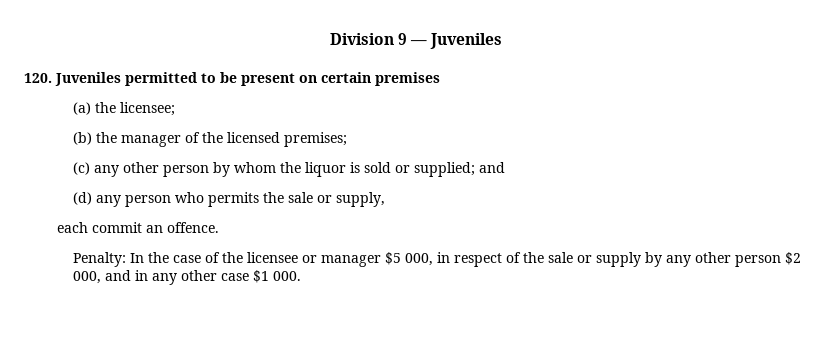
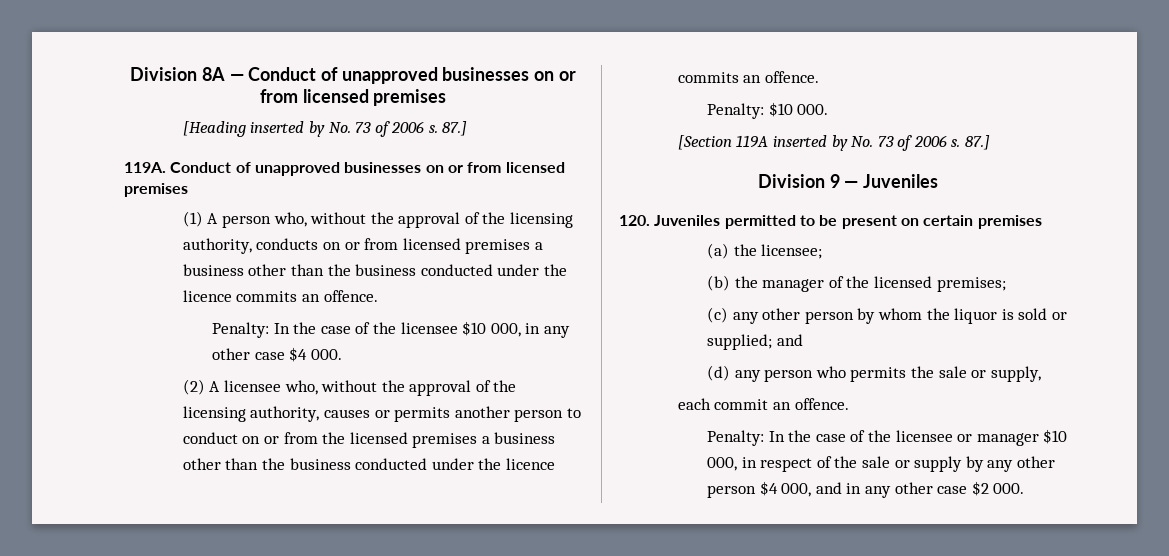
+ Division 8A — Conduct of unapproved businesses on or from licensed premises
+ [Heading inserted by No. 73 of 2006 s. 87.]
+ 119A. Conduct of unapproved businesses on or from licensed premises
+ (1) A person who, without the approval of the licensing authority, conducts on or from licensed premises a business other than the business conducted under the licence commits an offence.
+ Penalty: In the case of the licensee $10 000, in any other case $4 000.
+ (2) A licensee who, without the approval of the licensing authority, causes or permits another person to conduct on or from the licensed premises a business other than the business conducted under the licence commits an offence.
+ Penalty: $10 000.
+ [Section 119A inserted by No. 73 of 2006 s. 87.]
- Penalty: In the case of the licensee or manager $5 000, in respect of the sale or supply by any other person $2 000, and in any other case $1 000.
+ Penalty: In the case of the licensee or manager $10 000, in respect of the sale or supply by any other person $4 000, and in any other case $2 000.

